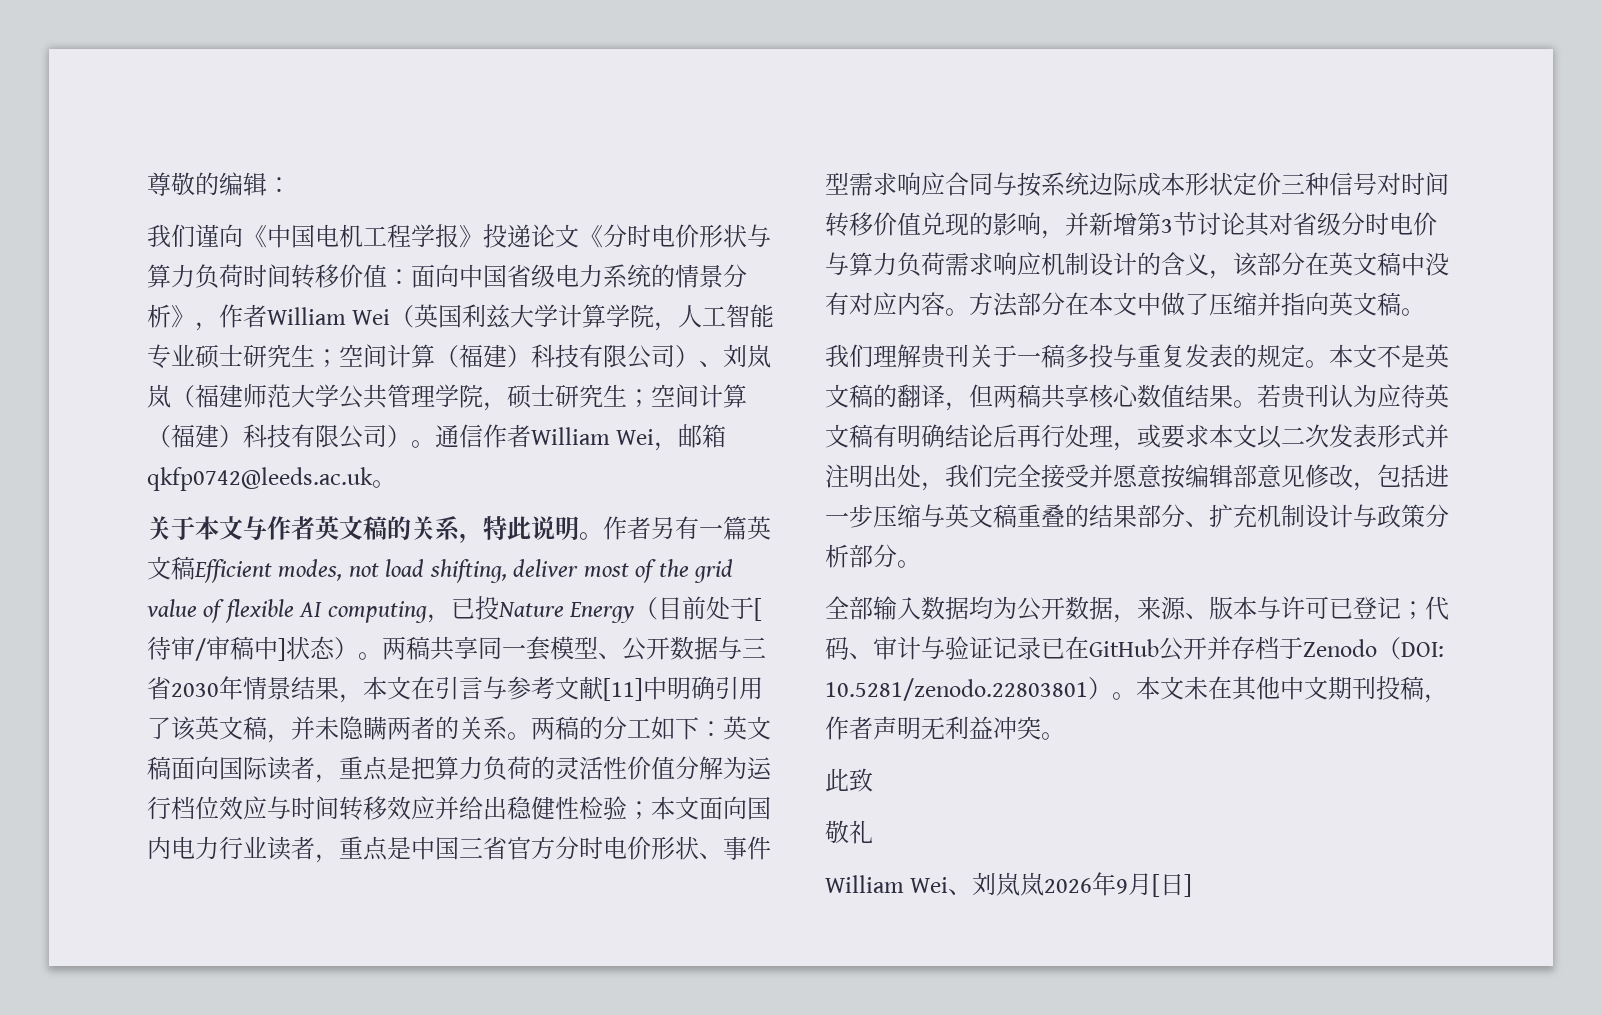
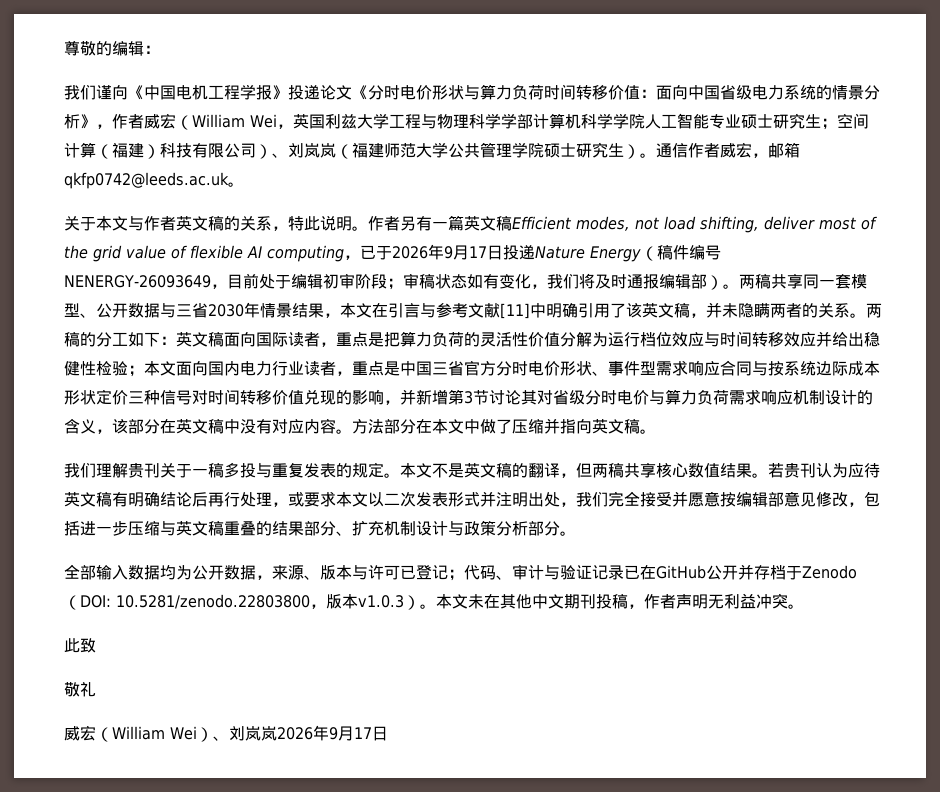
- 我们谨向《中国电机工程学报》投递论文《分时电价形状与算力负荷时间转移价值：面向中国省级电力系统的情景分析》，作者William Wei（英国利兹大学计算学院，人工智能专业硕士研究生；空间计算（福建）科技有限公司）、刘岚岚（福建师范大学公共管理学院，硕士研究生；空间计算（福建）科技有限公司）。
+ 我们谨向《中国电机工程学报》投递论文《分时电价形状与算力负荷时间转移价值：面向中国省级电力系统的情景分析》，作者威宏（William Wei，英国利兹大学工程与物理科学学部计算机科学学院人工智能专业硕士研究生；空间计算（福建）科技有限公司）、刘岚岚（福建师范大学公共管理学院硕士研究生）。
- 通信作者William Wei，邮箱qkfp0742@leeds.ac.uk。
+ 通信作者威宏，邮箱qkfp0742@leeds.ac.uk。
- 作者另有一篇英文稿Efficient modes, not load shifting, deliver most of the grid value of flexible AI computing，已投Nature Energy（目前处于[待审/审稿中]状态）。
+ 作者另有一篇英文稿Efficient modes, not load shifting, deliver most of the grid value of flexible AI computing，已于2026年9月17日投递Nature Energy（稿件编号NENERGY-26093649，目前处于编辑初审阶段；审稿状态如有变化，我们将及时通报编辑部）。
- 全部输入数据均为公开数据，来源、版本与许可已登记；代码、审计与验证记录已在GitHub公开并存档于Zenodo（DOI: 10.5281/zenodo.22803801）。
+ 全部输入数据均为公开数据，来源、版本与许可已登记；代码、审计与验证记录已在GitHub公开并存档于Zenodo（DOI: 10.5281/zenodo.22803800，版本v1.0.3）。
- William Wei、刘岚岚2026年9月[日]
+ 威宏（William Wei）、刘岚岚2026年9月17日

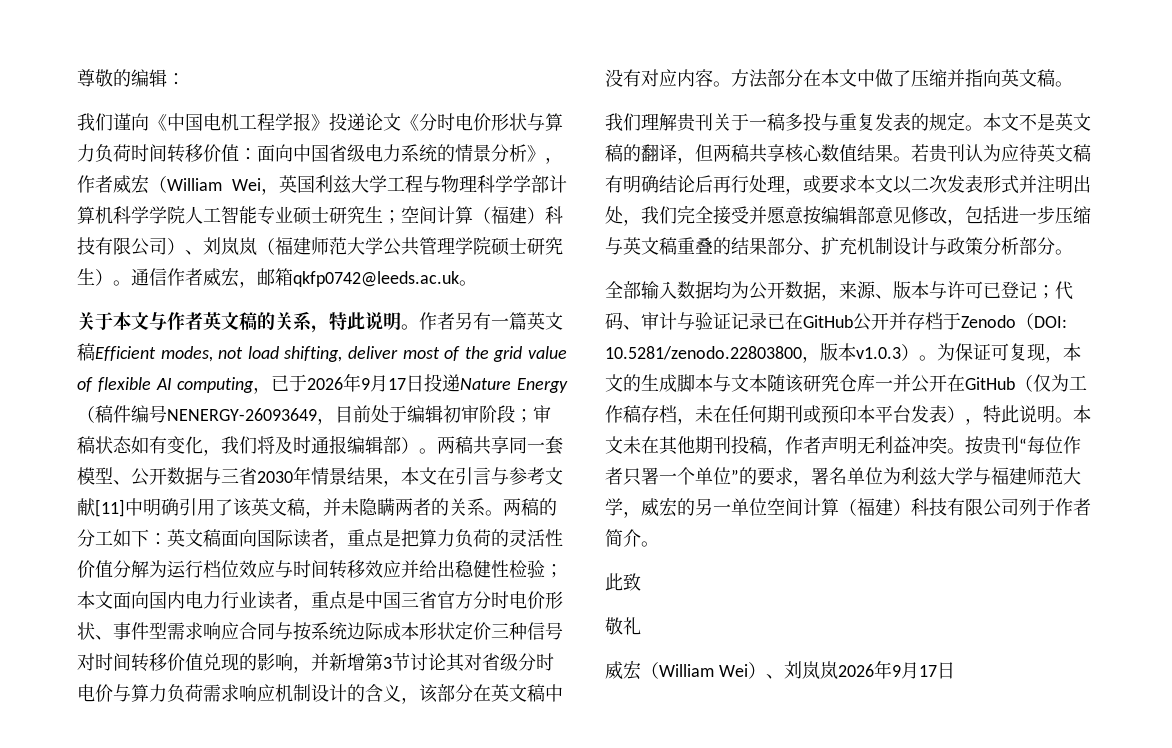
+ 为保证可复现，本文的生成脚本与文本随该研究仓库一并公开在GitHub（仅为工作稿存档，未在任何期刊或预印本平台发表），特此说明。
- 本文未在其他中文期刊投稿，作者声明无利益冲突。
+ 本文未在其他期刊投稿，作者声明无利益冲突。按贵刊“每位作者只署一个单位”的要求，署名单位为利兹大学与福建师范大学，威宏的另一单位空间计算（福建）科技有限公司列于作者简介。

